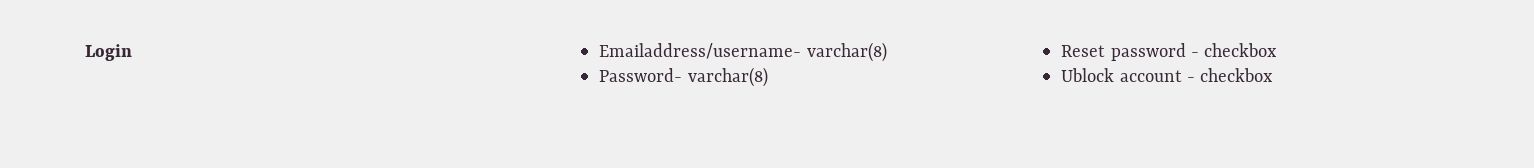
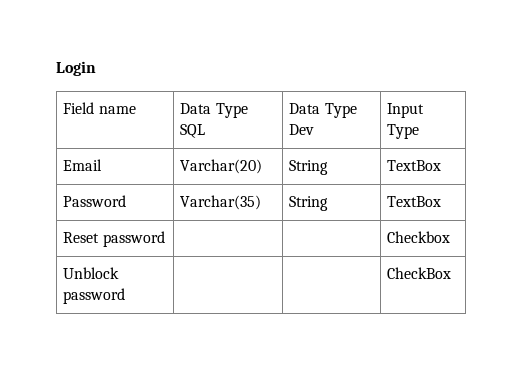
- Emailaddress/username- varchar(8)
- Password- varchar(8)
- Reset password - checkbox
- Ublock account - checkbox
+ Field name | Data Type SQL | Data Type Dev | Input Type
+ Email | Varchar(20) | String | TextBox
+ Password | Varchar(35) | String | TextBox
+ Reset password | | | Checkbox
+ Unblock password | | | CheckBox

